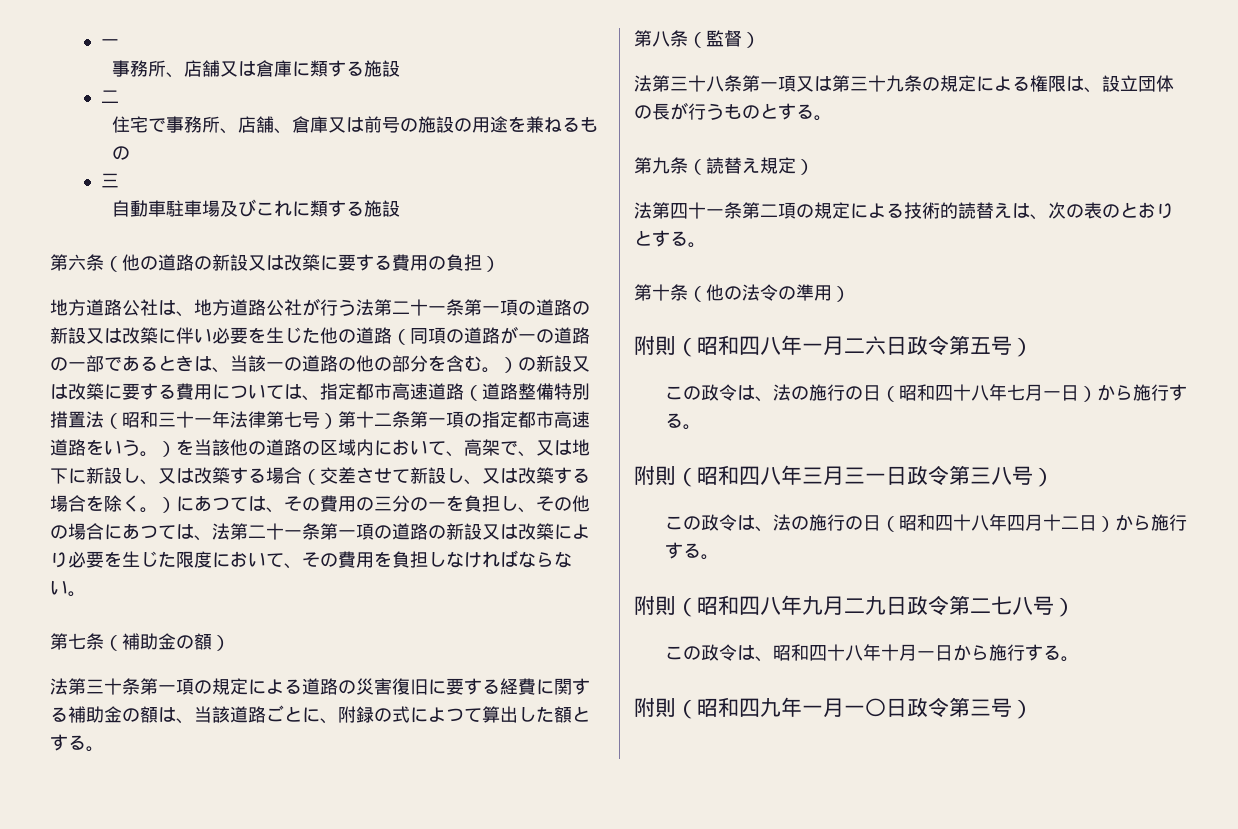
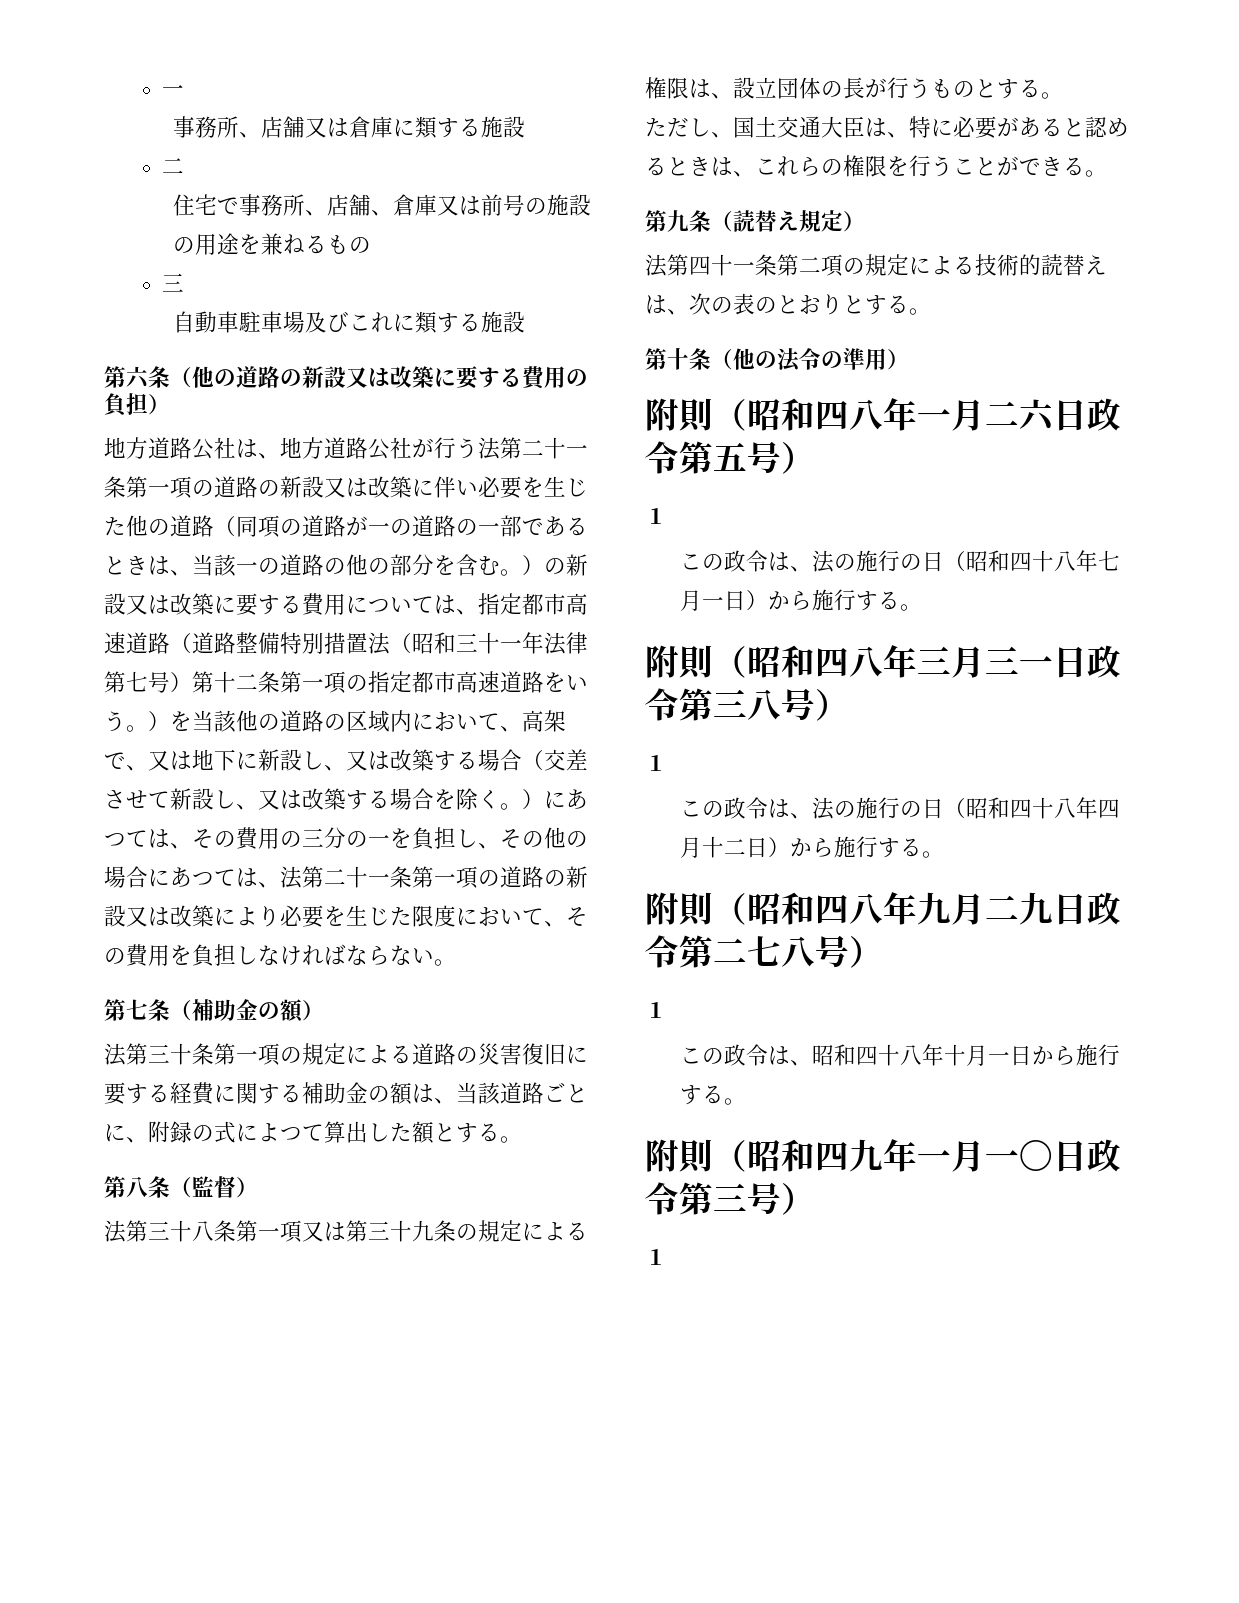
+ ただし、国土交通大臣は、特に必要があると認めるときは、これらの権限を行うことができる。
  附則（昭和四八年一月二六日政令第五号）
+ １
  附則（昭和四八年三月三一日政令第三八号）
+ １
  附則（昭和四八年九月二九日政令第二七八号）
+ １
  附則（昭和四九年一月一〇日政令第三号）
+ １

